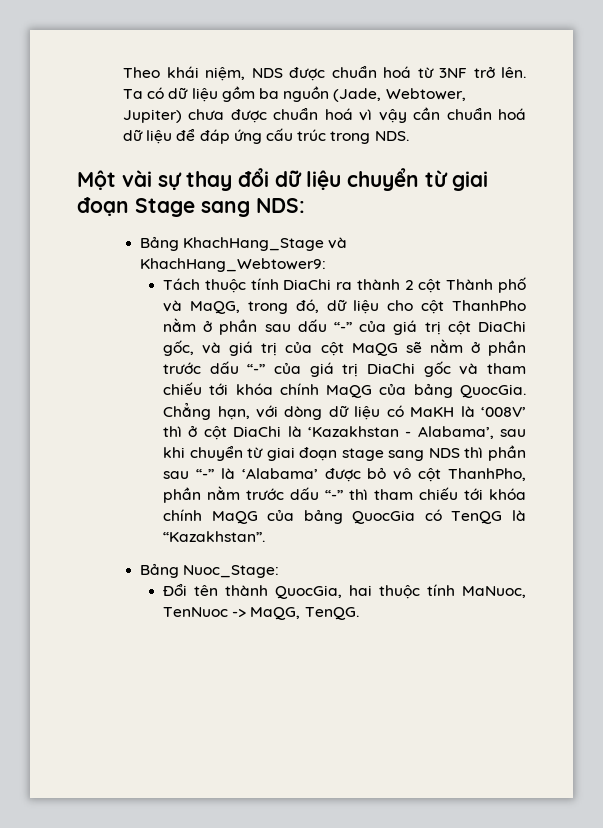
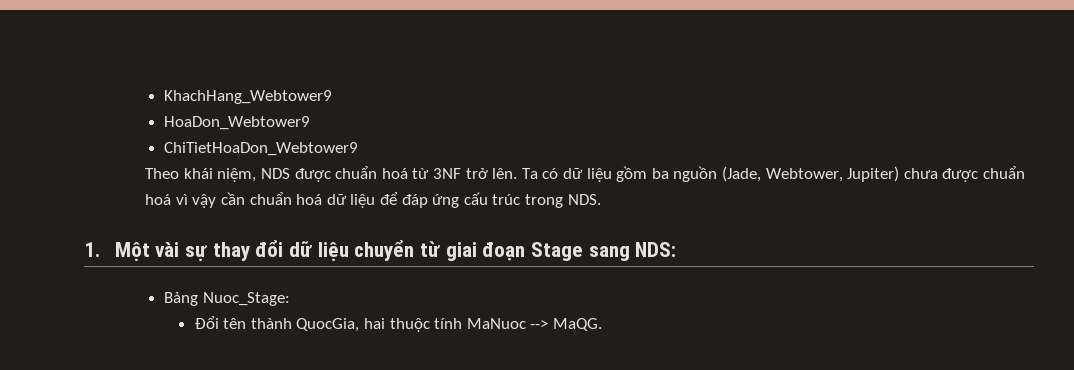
+ KhachHang_Webtower9
+ HoaDon_Webtower9
+ ChiTietHoaDon_Webtower9
- Một vài sự thay đổi dữ liệu chuyển từ giai đoạn Stage sang NDS:
+ 1. Một vài sự thay đổi dữ liệu chuyển từ giai đoạn Stage sang NDS:
- Bảng KhachHang_Stage và KhachHang_Webtower9:
- Tách thuộc tính DiaChi ra thành 2 cột Thành phố và MaQG, trong đó, dữ liệu cho cột ThanhPho nằm ở phần sau dấu “-” của giá trị cột DiaChi gốc, và giá trị của cột MaQG sẽ nằm ở phần trước dấu “-” của giá trị DiaChi gốc và tham chiếu tới khóa chính MaQG của bảng QuocGia. Chẳng hạn, với dòng dữ liệu có MaKH là ‘008V’ thì ở cột DiaChi là ‘Kazakhstan - Alabama’, sau khi chuyển từ giai đoạn stage sang NDS thì phần sau “-” là ‘Alabama’ được bỏ vô cột ThanhPho, phần nằm trước dấu “-” thì tham chiếu tới khóa chính MaQG của bảng QuocGia có TenQG là “Kazakhstan”.
- Đổi tên thành QuocGia, hai thuộc tính MaNuoc, TenNuoc -> MaQG, TenQG.
+ Đổi tên thành QuocGia, hai thuộc tính MaNuoc --> MaQG.

